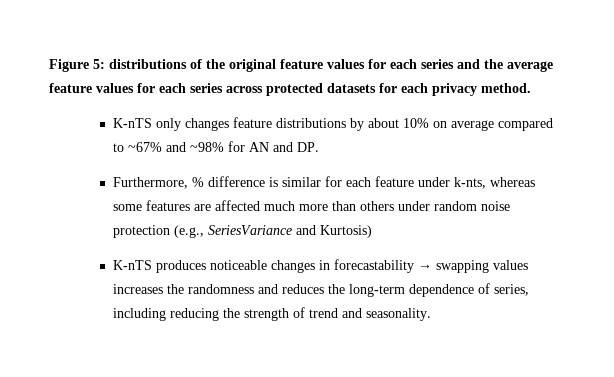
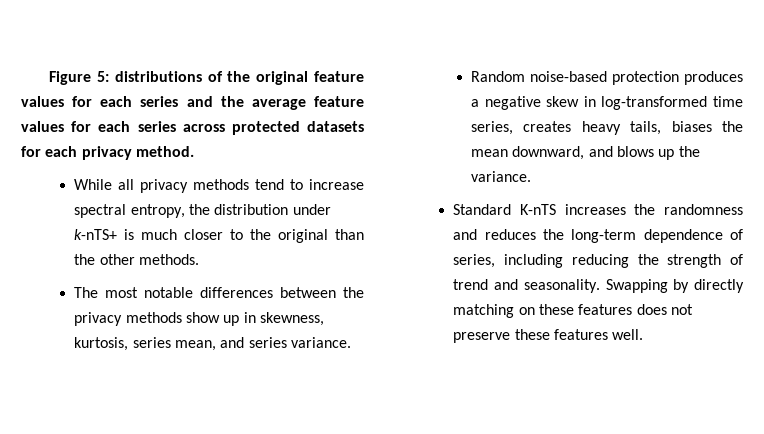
- K-nTS only changes feature distributions by about 10% on average compared to ~67% and ~98% for AN and DP.
- Furthermore, % difference is similar for each feature under k-nts, whereas some features are affected much more than others under random noise protection (e.g., SeriesVariance and Kurtosis)
- K-nTS produces noticeable changes in forecastability → swapping values increases the randomness and reduces the long-term dependence of series, including reducing the strength of trend and seasonality.
+ While all privacy methods tend to increase spectral entropy, the distribution under k-nTS+ is much closer to the original than the other methods.
+ The most notable differences between the privacy methods show up in skewness, kurtosis, series mean, and series variance.
+ Random noise-based protection produces a negative skew in log-transformed time series, creates heavy tails, biases the mean downward, and blows up the variance.
+ Standard K-nTS increases the randomness and reduces the long-term dependence of series, including reducing the strength of trend and seasonality.
+ Swapping by directly matching on these features does not preserve these features well.

